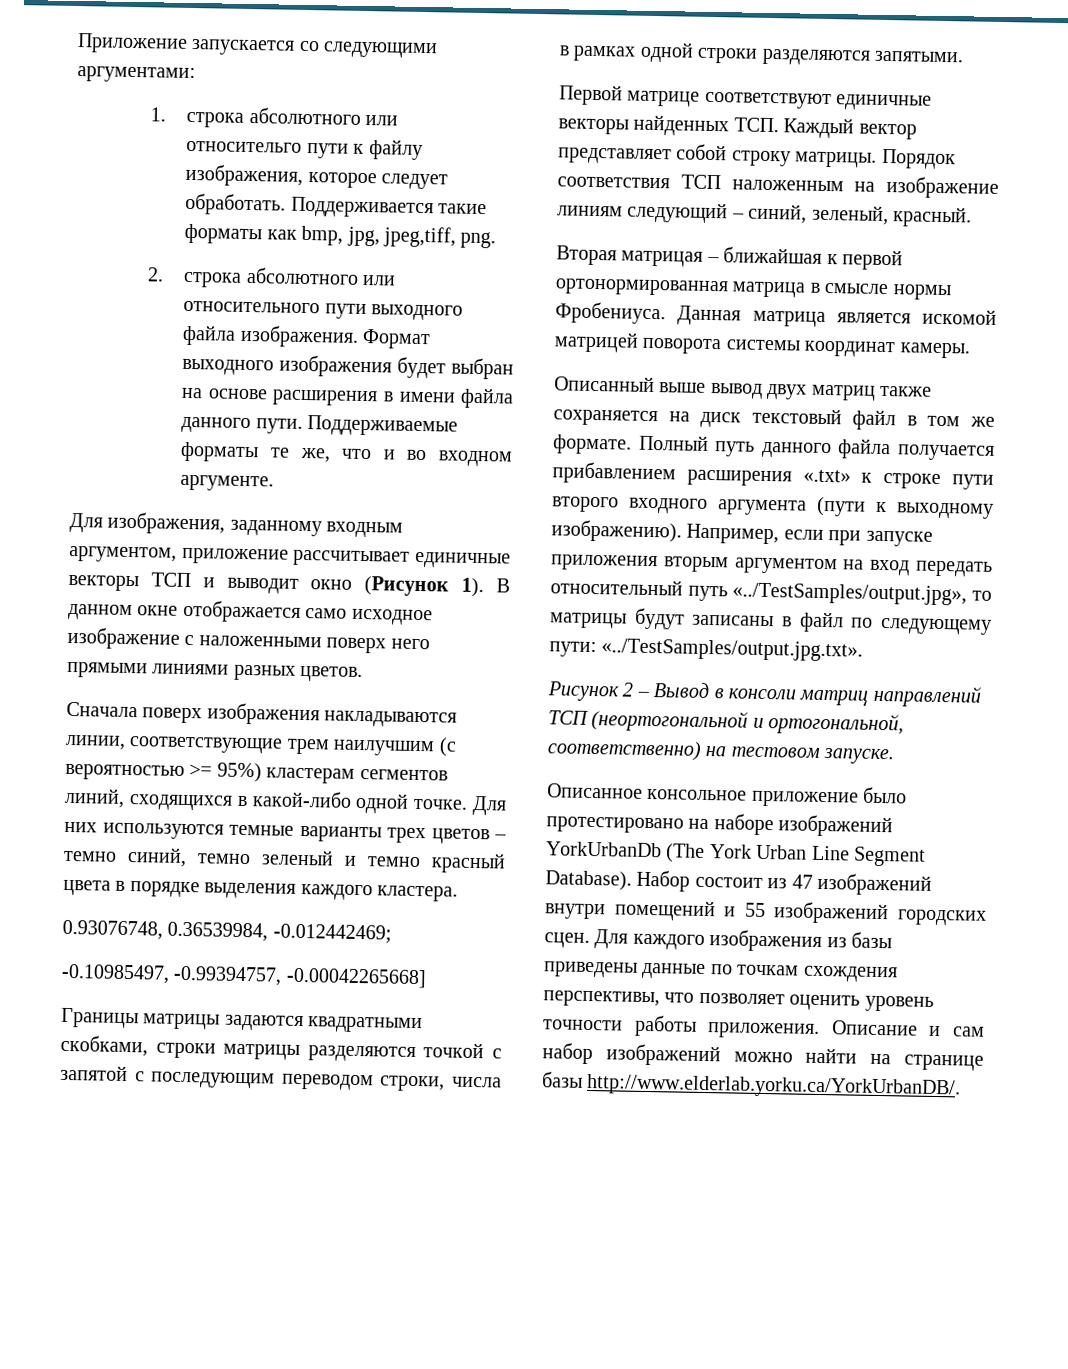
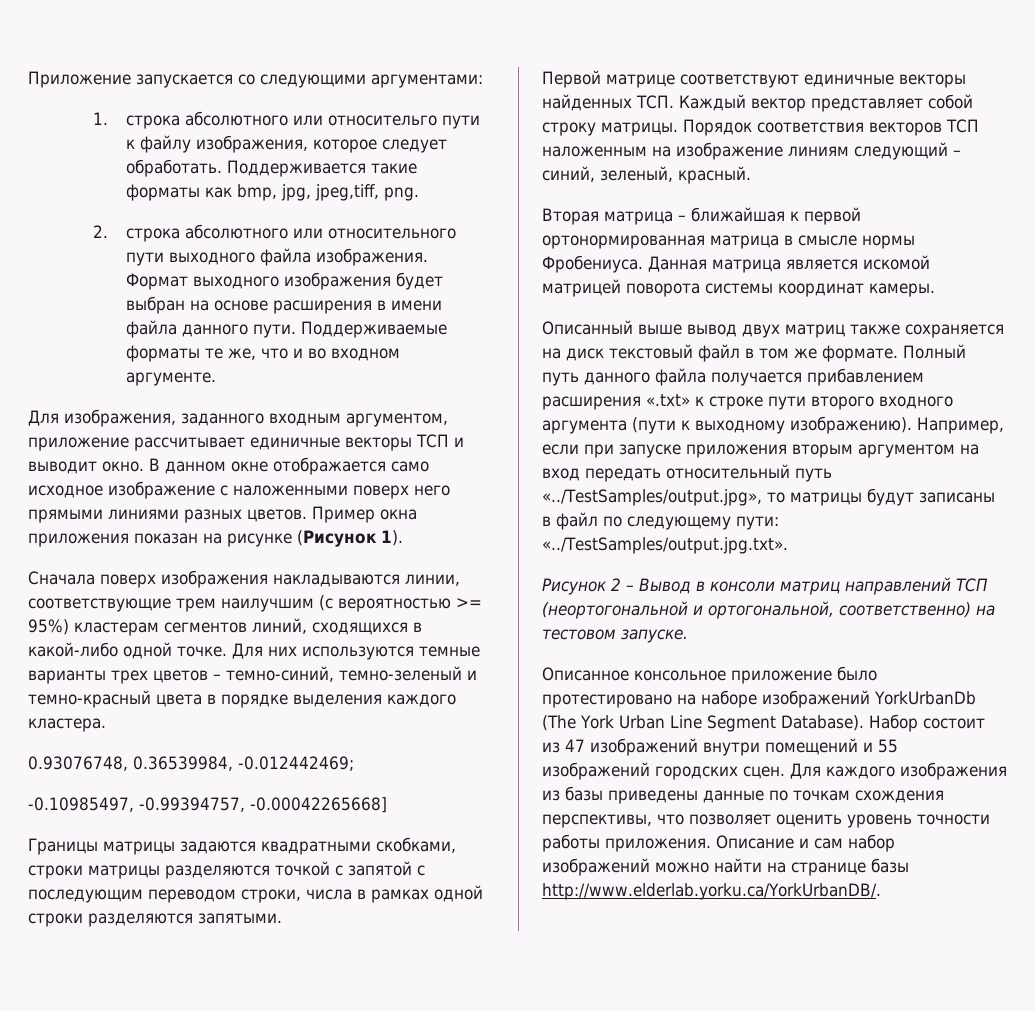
- Для изображения, заданному входным аргументом, приложение рассчитывает единичные векторы ТСП и выводит окно (Рисунок 1).
+ Для изображения, заданного входным аргументом, приложение рассчитывает единичные векторы ТСП и выводит окно.
+ Пример окна приложения показан на рисунке (Рисунок 1).
- Для них используются темные варианты трех цветов – темно синий, темно зеленый и темно красный цвета в порядке выделения каждого кластера.
+ Для них используются темные варианты трех цветов – темно-синий, темно-зеленый и темно-красный цвета в порядке выделения каждого кластера.
- Порядок соответствия ТСП наложенным на изображение линиям следующий – синий, зеленый, красный.
+ Порядок соответствия векторов ТСП наложенным на изображение линиям следующий – синий, зеленый, красный.
- Вторая матрицая – ближайшая к первой ортонормированная матрица в смысле нормы Фробениуса.
+ Вторая матрица – ближайшая к первой ортонормированная матрица в смысле нормы Фробениуса.

